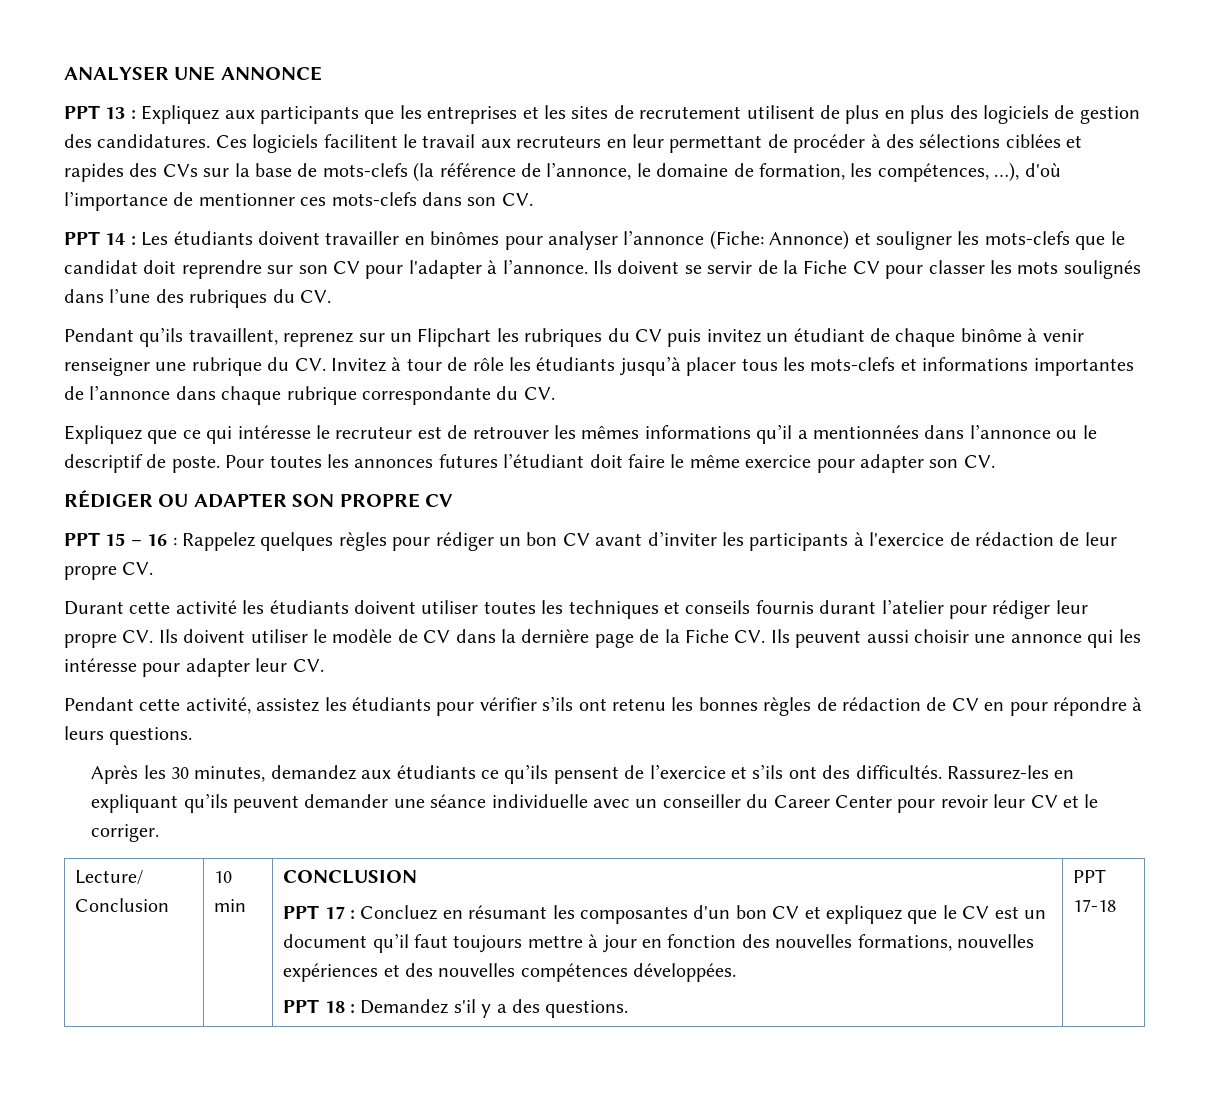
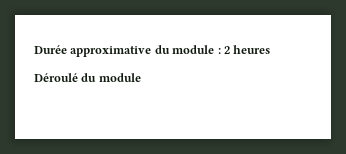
- ANALYSER UNE ANNONCE
- PPT 13 : Expliquez aux participants que les entreprises et les sites de recrutement utilisent de plus en plus des logiciels de gestion des candidatures. Ces logiciels facilitent le travail aux recruteurs en leur permettant de procéder à des sélections ciblées et rapides des CVs sur la base de mots-clefs (la référence de l’annonce, le domaine de formation, les compétences, …), d'où l’importance de mentionner ces mots-clefs dans son CV.
- PPT 14 : Les étudiants doivent travailler en binômes pour analyser l’annonce (Fiche: Annonce) et souligner les mots-clefs que le candidat doit reprendre sur son CV pour l'adapter à l’annonce. Ils doivent se servir de la Fiche CV pour classer les mots soulignés dans l’une des rubriques du CV.
- Pendant qu’ils travaillent, reprenez sur un Flipchart les rubriques du CV puis invitez un étudiant de chaque binôme à venir renseigner une rubrique du CV. Invitez à tour de rôle les étudiants jusqu’à placer tous les mots-clefs et informations importantes de l’annonce dans chaque rubrique correspondante du CV.
- Expliquez que ce qui intéresse le recruteur est de retrouver les mêmes informations qu’il a mentionnées dans l’annonce ou le descriptif de poste. Pour toutes les annonces futures l’étudiant doit faire le même exercice pour adapter son CV.
- RÉDIGER OU ADAPTER SON PROPRE CV
- PPT 15 – 16 : Rappelez quelques règles pour rédiger un bon CV avant d’inviter les participants à l'exercice de rédaction de leur propre CV.
- Durant cette activité les étudiants doivent utiliser toutes les techniques et conseils fournis durant l’atelier pour rédiger leur propre CV. Ils doivent utiliser le modèle de CV dans la dernière page de la Fiche CV. Ils peuvent aussi choisir une annonce qui les intéresse pour adapter leur CV.
- Pendant cette activité, assistez les étudiants pour vérifier s’ils ont retenu les bonnes règles de rédaction de CV en pour répondre à leurs questions.
- Après les 30 minutes, demandez aux étudiants ce qu’ils pensent de l’exercice et s’ils ont des difficultés. Rassurez-les en expliquant qu’ils peuvent demander une séance individuelle avec un conseiller du Career Center pour revoir leur CV et le corriger.
- Lecture/ Conclusion | 10 min | CONCLUSION
- PPT 17 : Concluez en résumant les composantes d'un bon CV et expliquez que le CV est un document qu’il faut toujours mettre à jour en fonction des nouvelles formations, nouvelles expériences et des nouvelles compétences développées.
- PPT 18 : Demandez s'il y a des questions. | PPT 17-18
+ Durée approximative du module : 2 heures
+ Déroulé du module

